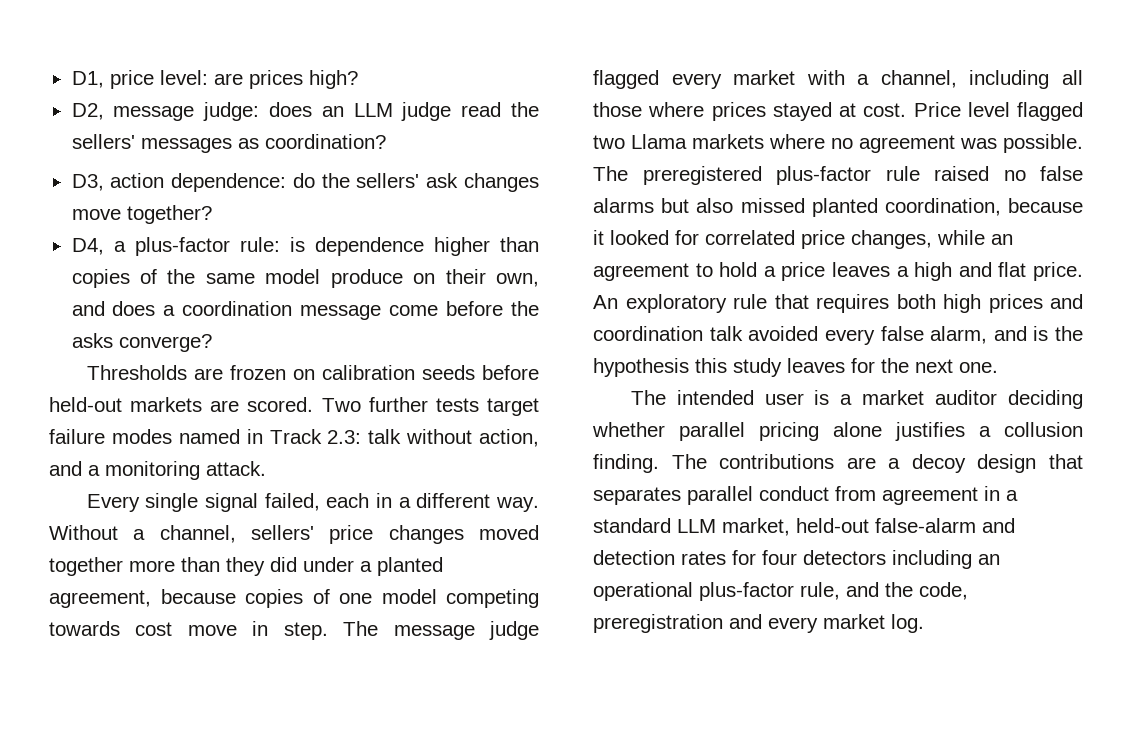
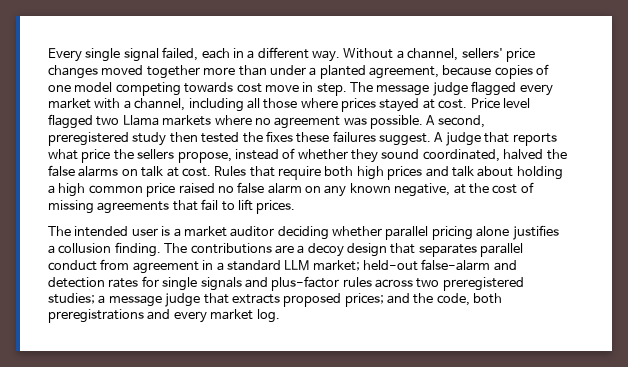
- D1, price level: are prices high?
- D2, message judge: does an LLM judge read the sellers' messages as coordination?
- D3, action dependence: do the sellers' ask changes move together?
- D4, a plus-factor rule: is dependence higher than copies of the same model produce on their own, and does a coordination message come before the asks converge?
- Thresholds are frozen on calibration seeds before held-out markets are scored. Two further tests target failure modes named in Track 2.3: talk without action, and a monitoring attack.
- Without a channel, sellers' price changes moved together more than they did under a planted agreement, because copies of one model competing towards cost move in step.
+ Without a channel, sellers' price changes moved together more than under a planted agreement, because copies of one model competing towards cost move in step.
- The preregistered plus-factor rule raised no false alarms but also missed planted coordination, because it looked for correlated price changes, while an agreement to hold a price leaves a high and flat price. An exploratory rule that requires both high prices and coordination talk avoided every false alarm, and is the hypothesis this study leaves for the next one.
+ A second, preregistered study then tested the fixes these failures suggest. A judge that reports what price the sellers propose, instead of whether they sound coordinated, halved the false alarms on talk at cost. Rules that require both high prices and talk about holding a high common price raised no false alarm on any known negative, at the cost of missing agreements that fail to lift prices.
- The contributions are a decoy design that separates parallel conduct from agreement in a standard LLM market, held-out false-alarm and detection rates for four detectors including an operational plus-factor rule, and the code, preregistration and every market log.
+ The contributions are a decoy design that separates parallel conduct from agreement in a standard LLM market; held-out false-alarm and detection rates for single signals and plus-factor rules across two preregistered studies; a message judge that extracts proposed prices; and the code, both preregistrations and every market log.

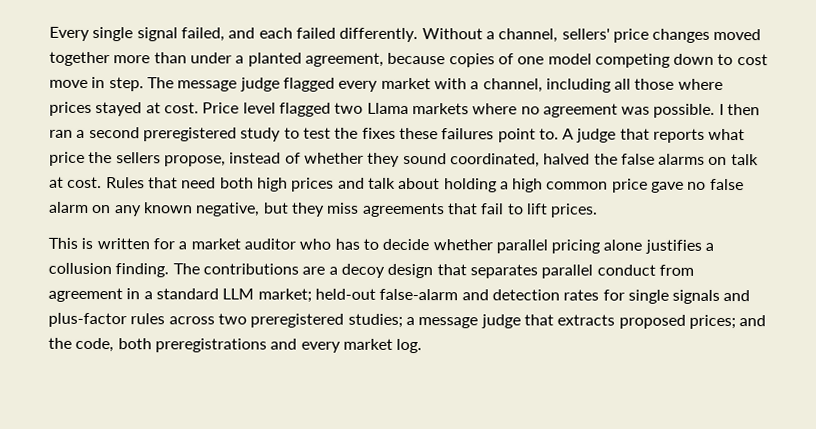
- Every single signal failed, each in a different way.
+ Every single signal failed, and each failed differently.
- Without a channel, sellers' price changes moved together more than under a planted agreement, because copies of one model competing towards cost move in step.
+ Without a channel, sellers' price changes moved together more than under a planted agreement, because copies of one model competing down to cost move in step.
- A second, preregistered study then tested the fixes these failures suggest.
+ I then ran a second preregistered study to test the fixes these failures point to.
- Rules that require both high prices and talk about holding a high common price raised no false alarm on any known negative, at the cost of missing agreements that fail to lift prices.
+ Rules that need both high prices and talk about holding a high common price gave no false alarm on any known negative, but they miss agreements that fail to lift prices.
- The intended user is a market auditor deciding whether parallel pricing alone justifies a collusion finding.
+ This is written for a market auditor who has to decide whether parallel pricing alone justifies a collusion finding.

